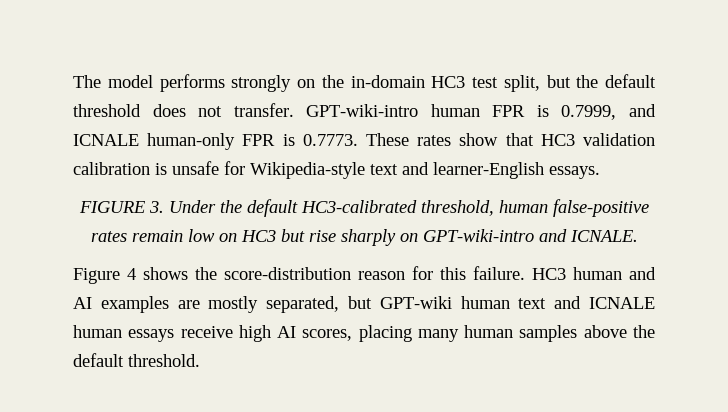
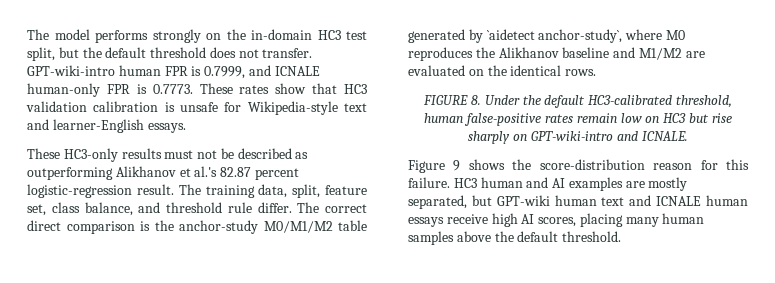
+ These HC3-only results must not be described as outperforming Alikhanov et al.'s 82.87 percent logistic-regression result. The training data, split, feature set, class balance, and threshold rule differ. The correct direct comparison is the anchor-study M0/M1/M2 table generated by `aidetect anchor-study`, where M0 reproduces the Alikhanov baseline and M1/M2 are evaluated on the identical rows.
- FIGURE 3. Under the default HC3-calibrated threshold, human false-positive rates remain low on HC3 but rise sharply on GPT-wiki-intro and ICNALE.
+ FIGURE 8. Under the default HC3-calibrated threshold, human false-positive rates remain low on HC3 but rise sharply on GPT-wiki-intro and ICNALE.
- Figure 4 shows the score-distribution reason for this failure.
+ Figure 9 shows the score-distribution reason for this failure.

